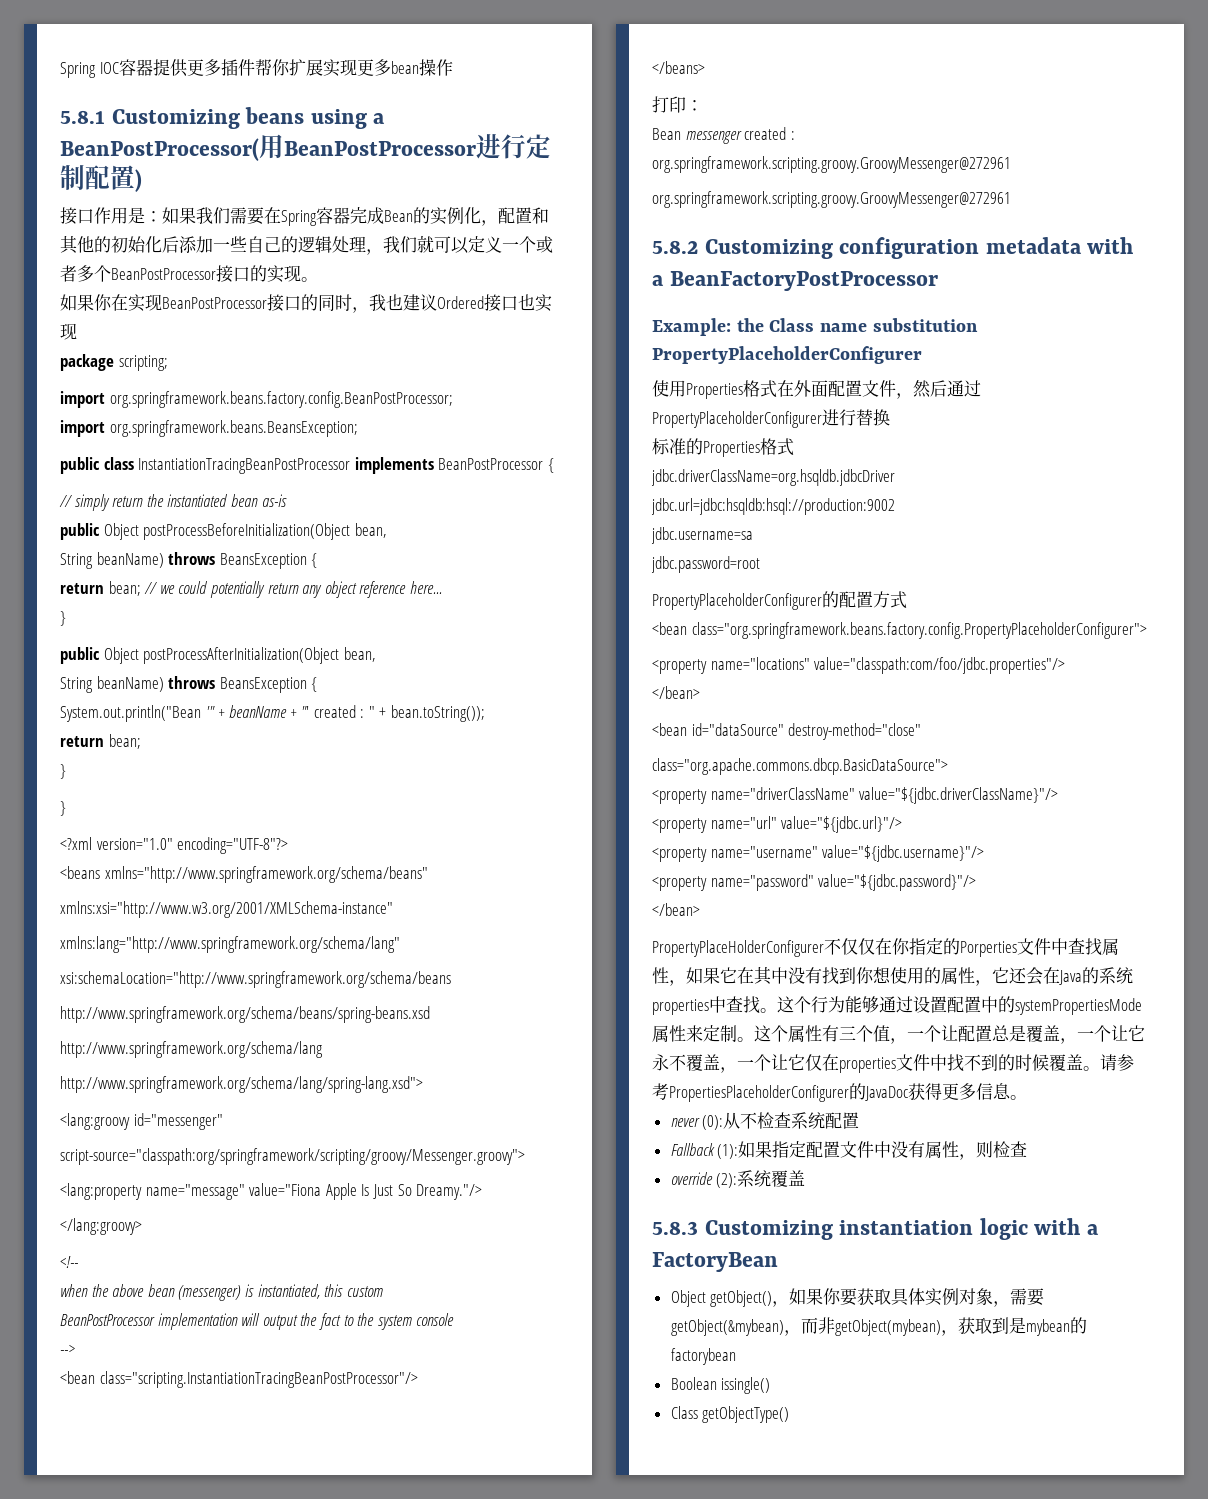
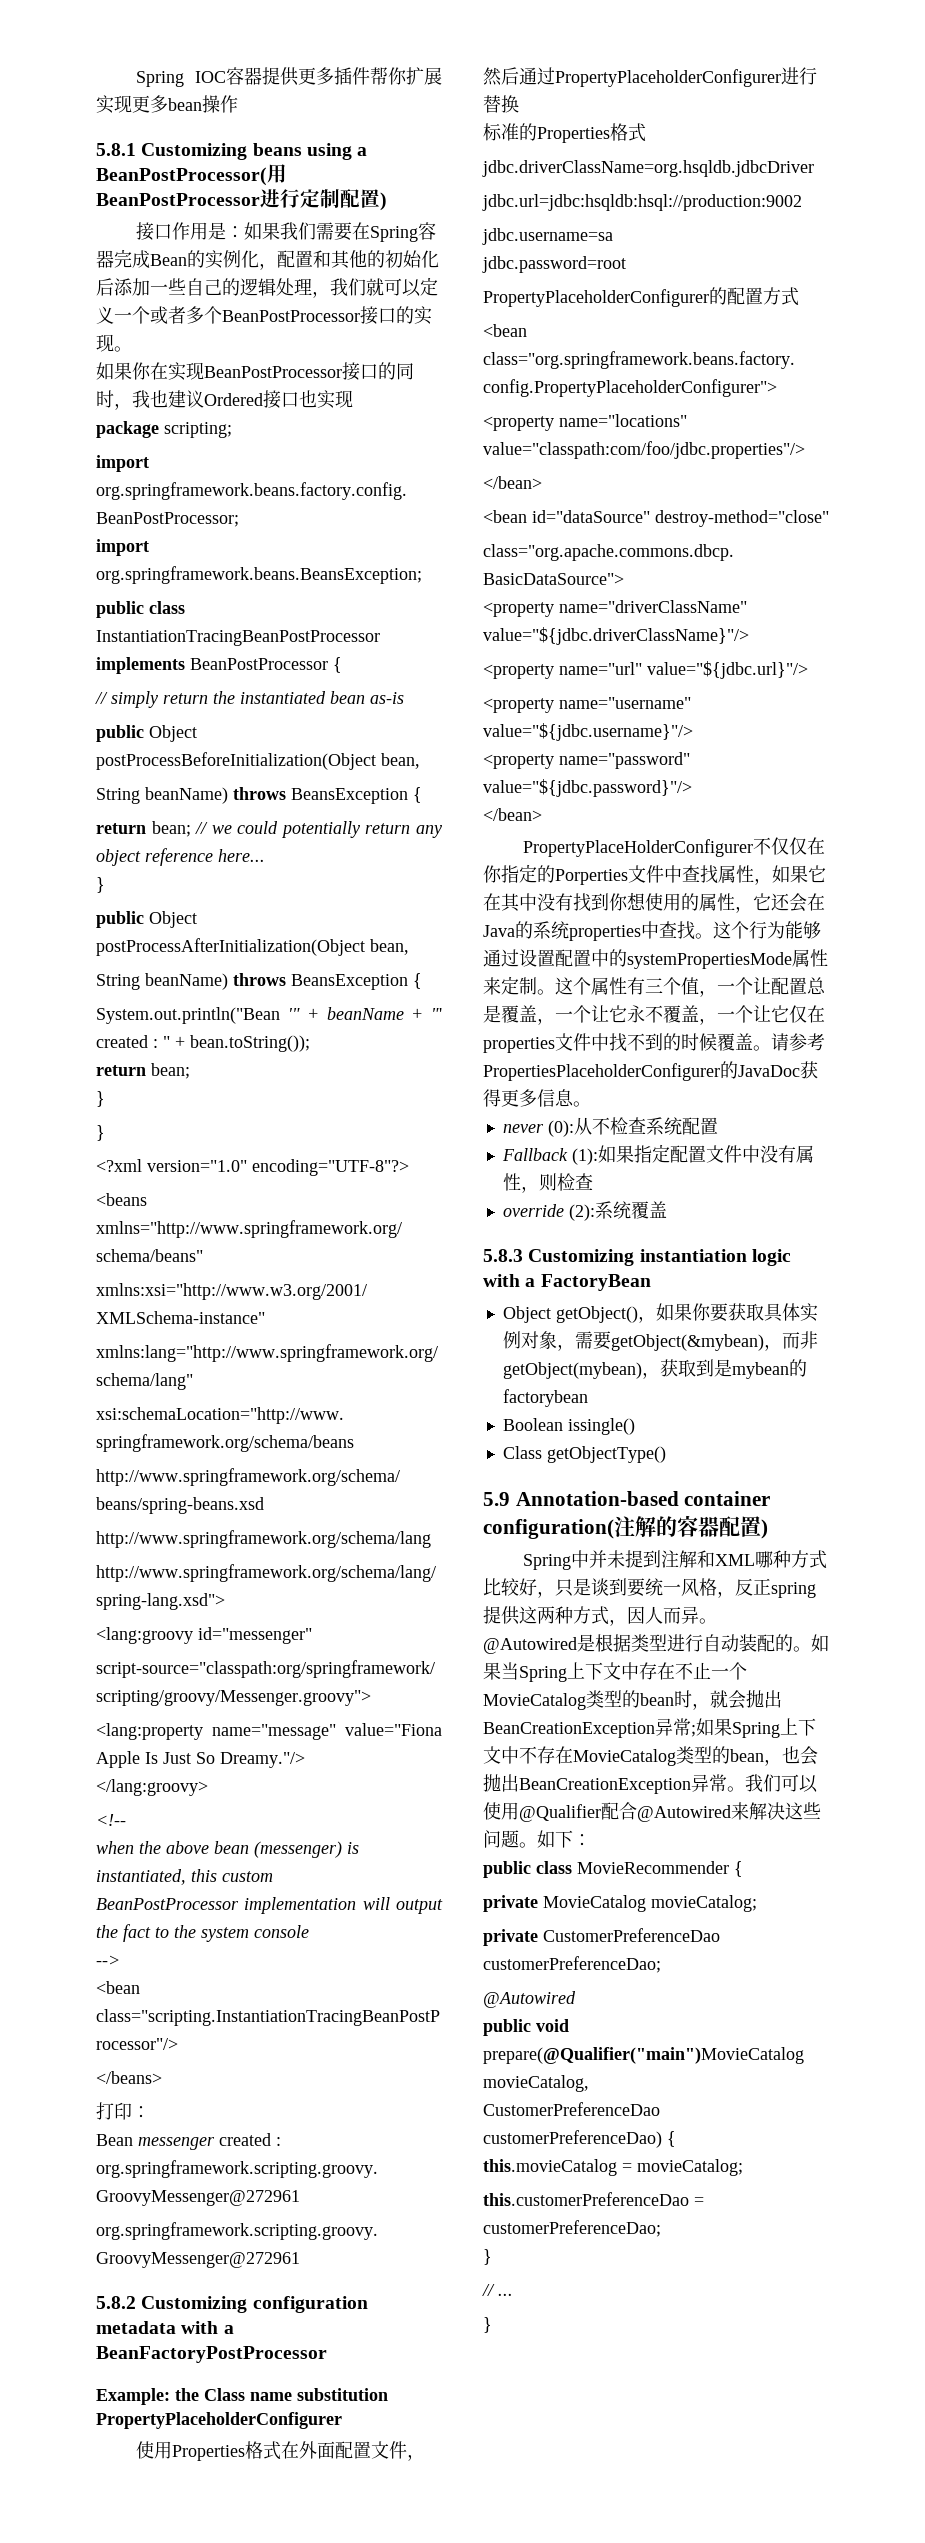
+ 5.9 Annotation-based container configuration(注解的容器配置)
+ Spring中并未提到注解和XML哪种方式比较好，只是谈到要统一风格，反正spring提供这两种方式，因人而异。
+ @Autowired是根据类型进行自动装配的。如果当Spring上下文中存在不止一个MovieCatalog类型的bean时，就会抛出BeanCreationException异常;如果Spring上下文中不存在MovieCatalog类型的bean，也会抛出BeanCreationException异常。我们可以使用@Qualifier配合@Autowired来解决这些问题。如下：
+ public class MovieRecommender {
+ private MovieCatalog movieCatalog;
+ private CustomerPreferenceDao customerPreferenceDao;
+ @Autowired
+ public void prepare(@Qualifier("main")MovieCatalog movieCatalog,
+ CustomerPreferenceDao customerPreferenceDao) {
+ this.movieCatalog = movieCatalog;
+ this.customerPreferenceDao = customerPreferenceDao;
+ }
+ // ...
+ }

